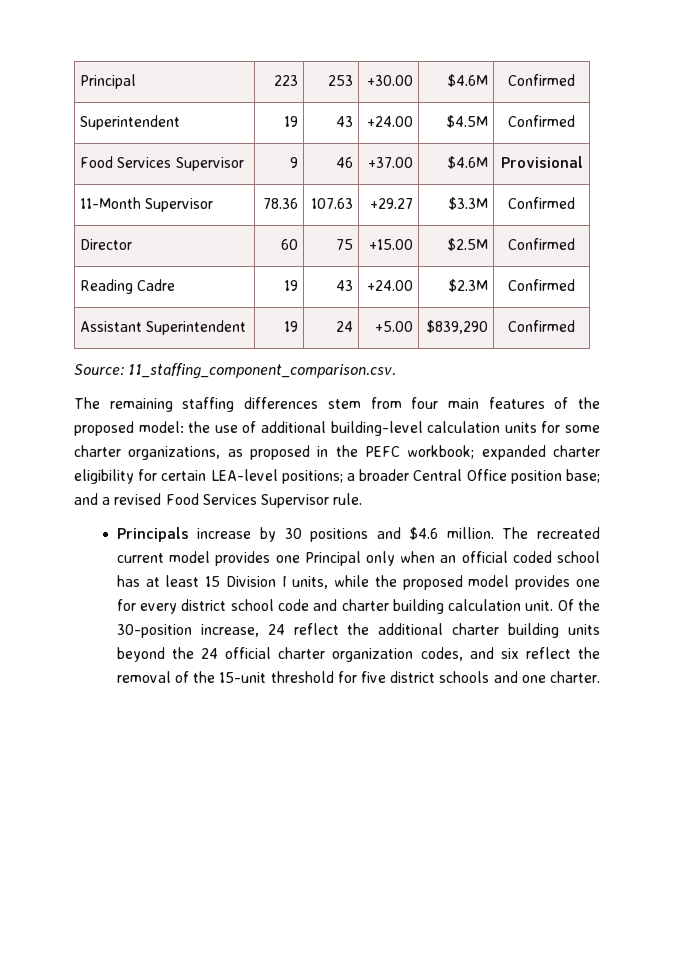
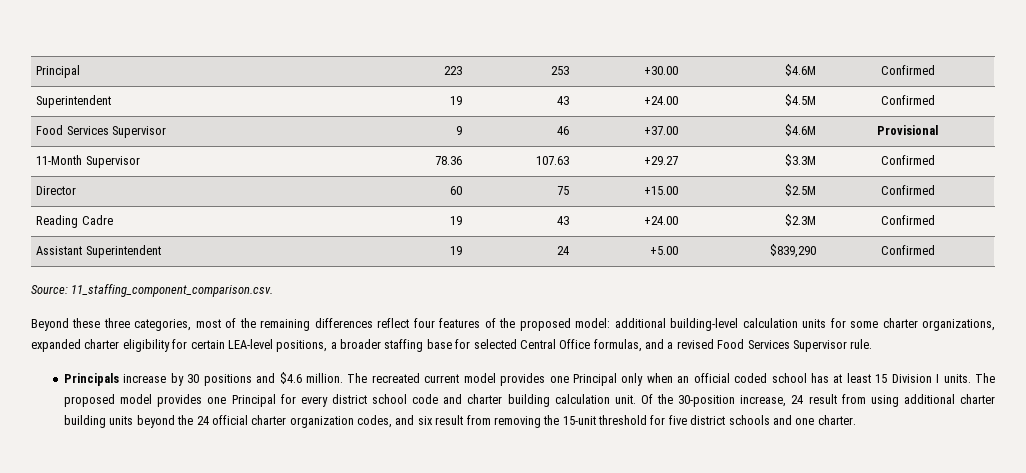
- The remaining staffing differences stem from four main features of the proposed model: the use of additional building-level calculation units for some charter organizations, as proposed in the PEFC workbook; expanded charter eligibility for certain LEA-level positions; a broader Central Office position base; and a revised Food Services Supervisor rule.
+ Beyond these three categories, most of the remaining differences reflect four features of the proposed model: additional building-level calculation units for some charter organizations, expanded charter eligibility for certain LEA-level positions, a broader staffing base for selected Central Office formulas, and a revised Food Services Supervisor rule.
- The recreated current model provides one Principal only when an official coded school has at least 15 Division I units, while the proposed model provides one for every district school code and charter building calculation unit.
+ The recreated current model provides one Principal only when an official coded school has at least 15 Division I units. The proposed model provides one Principal for every district school code and charter building calculation unit.
- Of the 30-position increase, 24 reflect the additional charter building units beyond the 24 official charter organization codes, and six reflect the removal of the 15-unit threshold for five district schools and one charter.
+ Of the 30-position increase, 24 result from using additional charter building units beyond the 24 official charter organization codes, and six result from removing the 15-unit threshold for five district schools and one charter.

